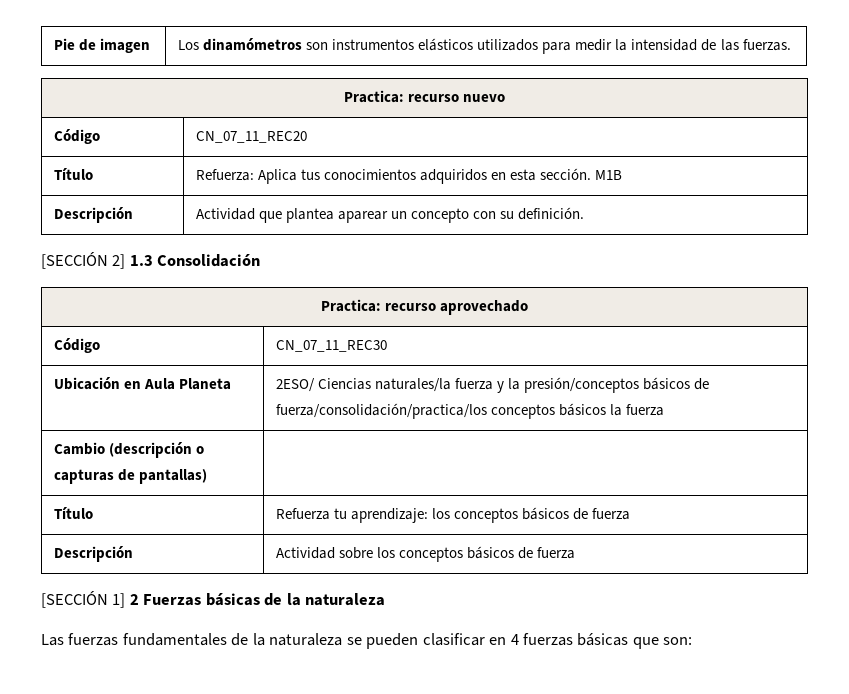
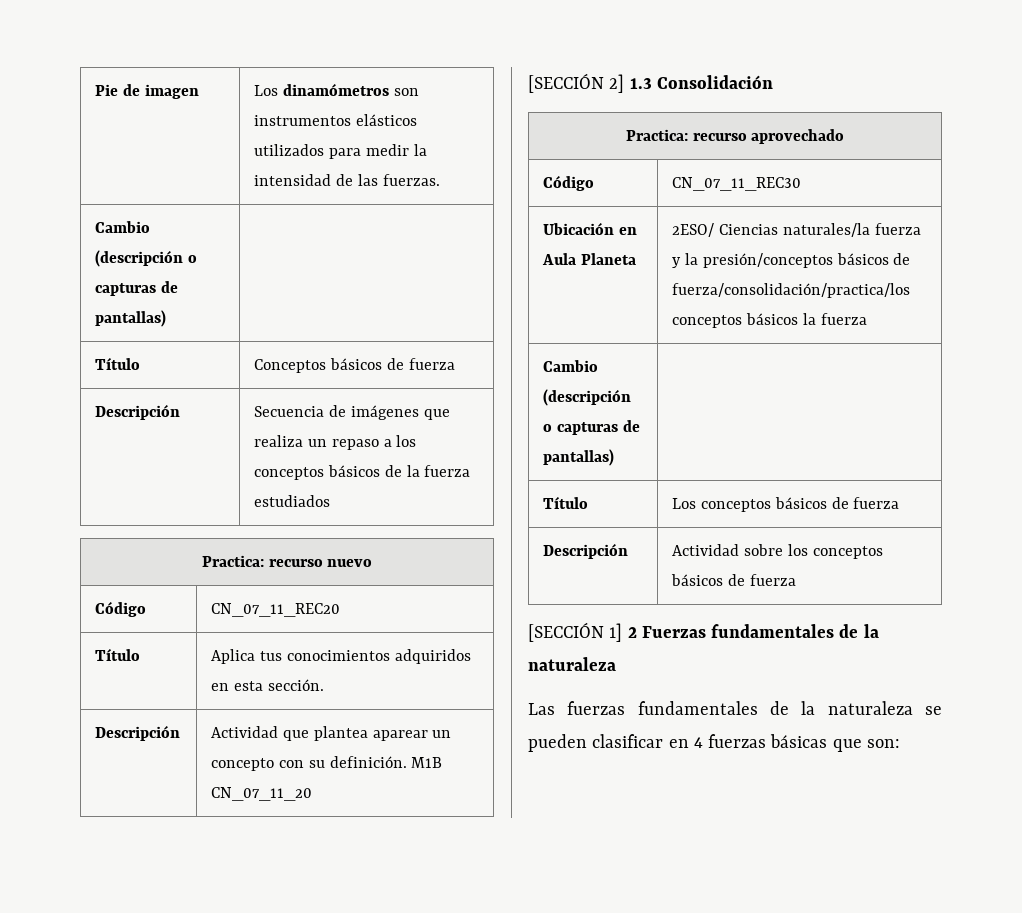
  Pie de imagen | Los dinamómetros son instrumentos elásticos utilizados para medir la intensidad de las fuerzas.
+ Cambio (descripción o capturas de pantallas) |
+ Título | Conceptos básicos de fuerza
+ Descripción | Secuencia de imágenes que realiza un repaso a los conceptos básicos de la fuerza estudiados
- Título | Refuerza: Aplica tus conocimientos adquiridos en esta sección. M1B
+ Título | Aplica tus conocimientos adquiridos en esta sección.
- Descripción | Actividad que plantea aparear un concepto con su definición.
+ Descripción | Actividad que plantea aparear un concepto con su definición. M1B CN_07_11_20
- Título | Refuerza tu aprendizaje: los conceptos básicos de fuerza
+ Título | Los conceptos básicos de fuerza
- [SECCIÓN 1] 2 Fuerzas básicas de la naturaleza
+ [SECCIÓN 1] 2 Fuerzas fundamentales de la naturaleza

